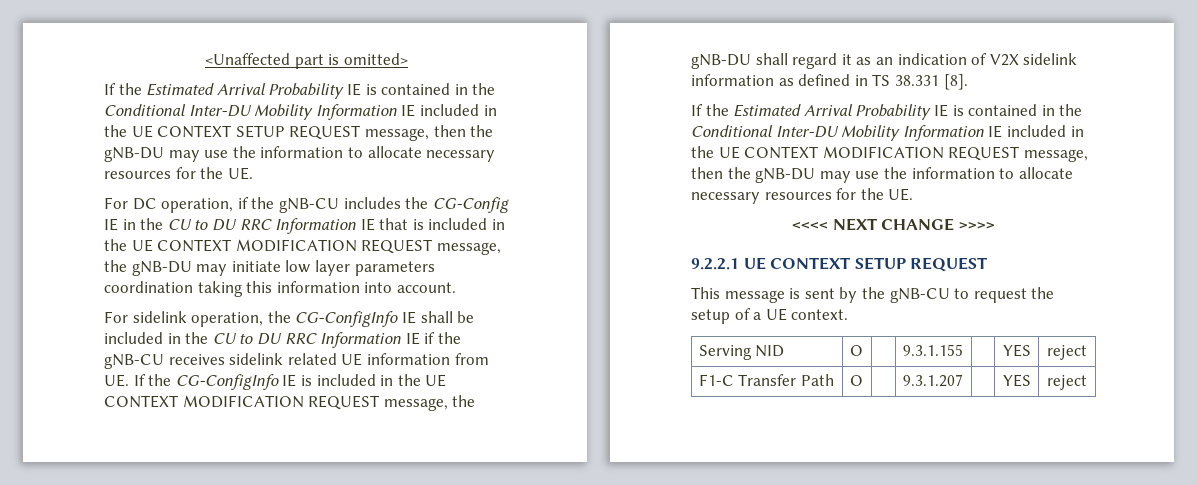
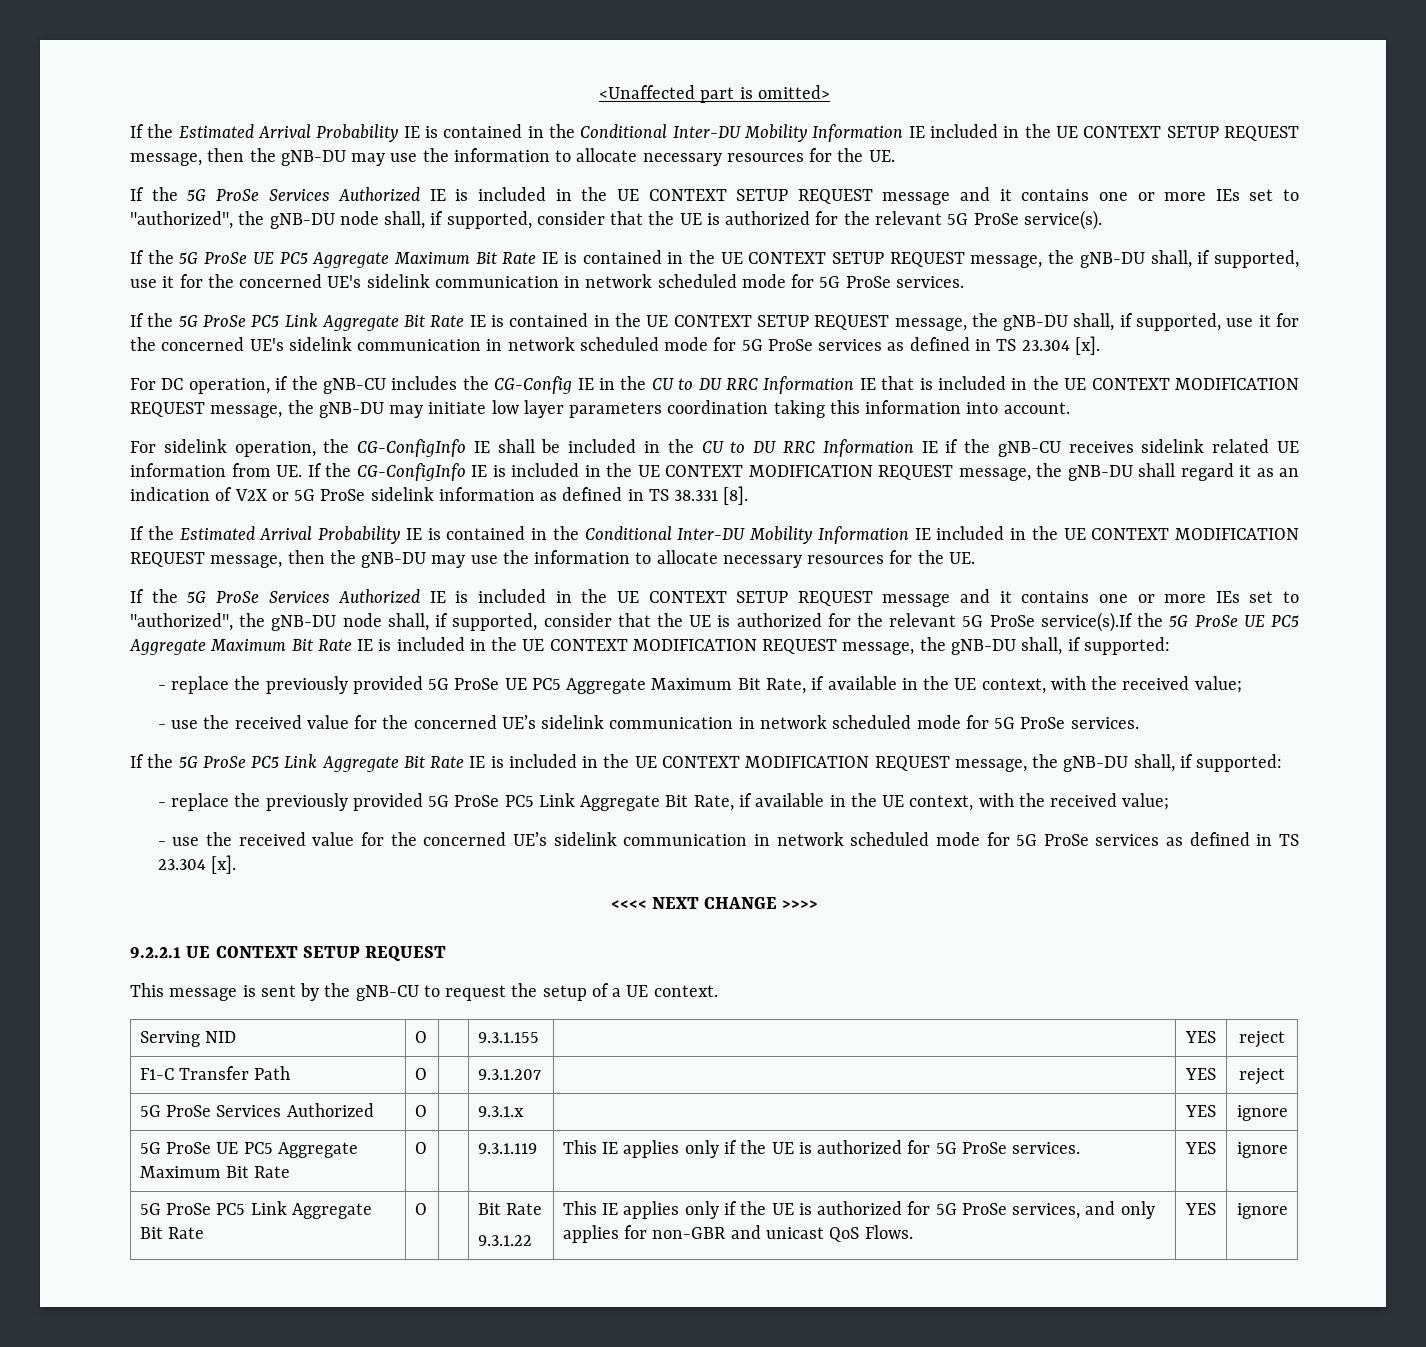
+ If the 5G ProSe Services Authorized IE is included in the UE CONTEXT SETUP REQUEST message and it contains one or more IEs set to "authorized", the gNB-DU node shall, if supported, consider that the UE is authorized for the relevant 5G ProSe service(s).
+ If the 5G ProSe UE PC5 Aggregate Maximum Bit Rate IE is contained in the UE CONTEXT SETUP REQUEST message, the gNB-DU shall, if supported, use it for the concerned UE's sidelink communication in network scheduled mode for 5G ProSe services.
+ If the 5G ProSe PC5 Link Aggregate Bit Rate IE is contained in the UE CONTEXT SETUP REQUEST message, the gNB-DU shall, if supported, use it for the concerned UE's sidelink communication in network scheduled mode for 5G ProSe services as defined in TS 23.304 [x].
- For sidelink operation, the CG-ConfigInfo IE shall be included in the CU to DU RRC Information IE if the gNB-CU receives sidelink related UE information from UE. If the CG-ConfigInfo IE is included in the UE CONTEXT MODIFICATION REQUEST message, the gNB-DU shall regard it as an indication of V2X sidelink information as defined in TS 38.331 [8].
+ For sidelink operation, the CG-ConfigInfo IE shall be included in the CU to DU RRC Information IE if the gNB-CU receives sidelink related UE information from UE. If the CG-ConfigInfo IE is included in the UE CONTEXT MODIFICATION REQUEST message, the gNB-DU shall regard it as an indication of V2X or 5G ProSe sidelink information as defined in TS 38.331 [8].
+ If the 5G ProSe Services Authorized IE is included in the UE CONTEXT SETUP REQUEST message and it contains one or more IEs set to "authorized", the gNB-DU node shall, if supported, consider that the UE is authorized for the relevant 5G ProSe service(s).If the 5G ProSe UE PC5 Aggregate Maximum Bit Rate IE is included in the UE CONTEXT MODIFICATION REQUEST message, the gNB-DU shall, if supported:
+ - replace the previously provided 5G ProSe UE PC5 Aggregate Maximum Bit Rate, if available in the UE context, with the received value;
+ - use the received value for the concerned UE’s sidelink communication in network scheduled mode for 5G ProSe services.
+ If the 5G ProSe PC5 Link Aggregate Bit Rate IE is included in the UE CONTEXT MODIFICATION REQUEST message, the gNB-DU shall, if supported:
+ - replace the previously provided 5G ProSe PC5 Link Aggregate Bit Rate, if available in the UE context, with the received value;
+ - use the received value for the concerned UE’s sidelink communication in network scheduled mode for 5G ProSe services as defined in TS 23.304 [x].
+ 5G ProSe Services Authorized | O | | 9.3.1.x | | YES | ignore
+ 5G ProSe UE PC5 Aggregate Maximum Bit Rate | O | | 9.3.1.119 | This IE applies only if the UE is authorized for 5G ProSe services. | YES | ignore
+ 5G ProSe PC5 Link Aggregate Bit Rate | O | | Bit Rate
+ 9.3.1.22 | This IE applies only if the UE is authorized for 5G ProSe services, and only applies for non-GBR and unicast QoS Flows. | YES | ignore

